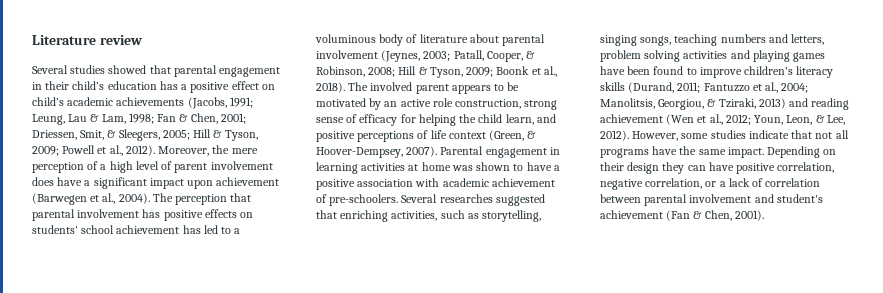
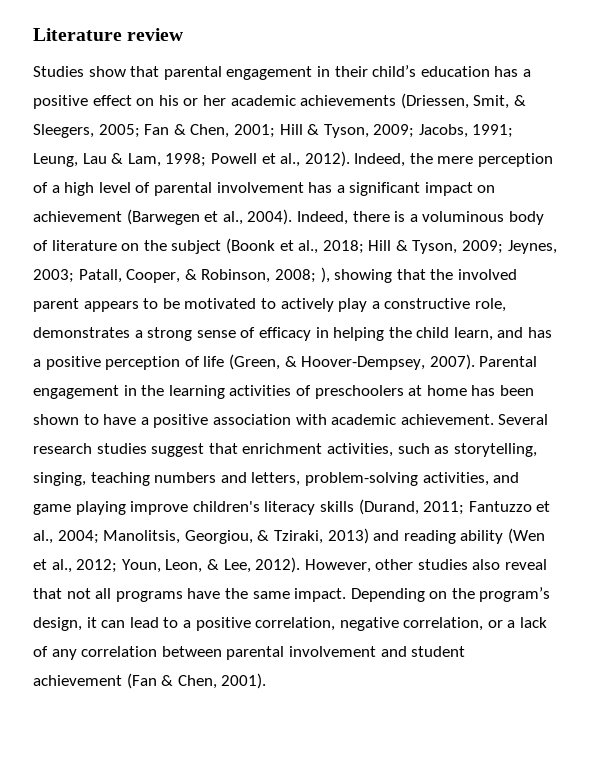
- Several studies showed that parental engagement in their child’s education has a positive effect on child’s academic achievements (Jacobs, 1991; Leung, Lau & Lam, 1998; Fan & Chen, 2001; Driessen, Smit, & Sleegers, 2005; Hill & Tyson, 2009; Powell et al., 2012).
+ Studies show that parental engagement in their child’s education has a positive effect on his or her academic achievements (Driessen, Smit, & Sleegers, 2005; Fan & Chen, 2001; Hill & Tyson, 2009; Jacobs, 1991; Leung, Lau & Lam, 1998; Powell et al., 2012).
- Moreover, the mere perception of a high level of parent involvement does have a significant impact upon achievement (Barwegen et al., 2004).
+ Indeed, the mere perception of a high level of parental involvement has a significant impact on achievement (Barwegen et al., 2004).
- The perception that parental involvement has positive effects on students' school achievement has led to a voluminous body of literature about parental involvement (Jeynes, 2003; Patall, Cooper, & Robinson, 2008; Hill & Tyson, 2009; Boonk et al., 2018). The involved parent appears to be motivated by an active role construction, strong sense of efficacy for helping the child learn, and positive perceptions of life context (Green, & Hoover-Dempsey, 2007).
+ Indeed, there is a voluminous body of literature on the subject (Boonk et al., 2018; Hill & Tyson, 2009; Jeynes, 2003; Patall, Cooper, & Robinson, 2008; ), showing that the involved parent appears to be motivated to actively play a constructive role, demonstrates a strong sense of efficacy in helping the child learn, and has a positive perception of life (Green, & Hoover-Dempsey, 2007).
- Parental engagement in learning activities at home was shown to have a positive association with academic achievement of pre-schoolers. Several researches suggested that enriching activities, such as storytelling, singing songs, teaching numbers and letters, problem solving activities and playing games have been found to improve children's literacy skills (Durand, 2011; Fantuzzo et al., 2004; Manolitsis, Georgiou, & Tziraki, 2013) and reading achievement (Wen et al., 2012; Youn, Leon, & Lee, 2012).
+ Parental engagement in the learning activities of preschoolers at home has been shown to have a positive association with academic achievement. Several research studies suggest that enrichment activities, such as storytelling, singing, teaching numbers and letters, problem-solving activities, and game playing improve children's literacy skills (Durand, 2011; Fantuzzo et al., 2004; Manolitsis, Georgiou, & Tziraki, 2013) and reading ability (Wen et al., 2012; Youn, Leon, & Lee, 2012).
- However, some studies indicate that not all programs have the same impact.
+ However, other studies also reveal that not all programs have the same impact.
- Depending on their design they can have positive correlation, negative correlation, or a lack of correlation between parental involvement and student's achievement (Fan & Chen, 2001).
+ Depending on the program’s design, it can lead to a positive correlation, negative correlation, or a lack of any correlation between parental involvement and student achievement (Fan & Chen, 2001).

